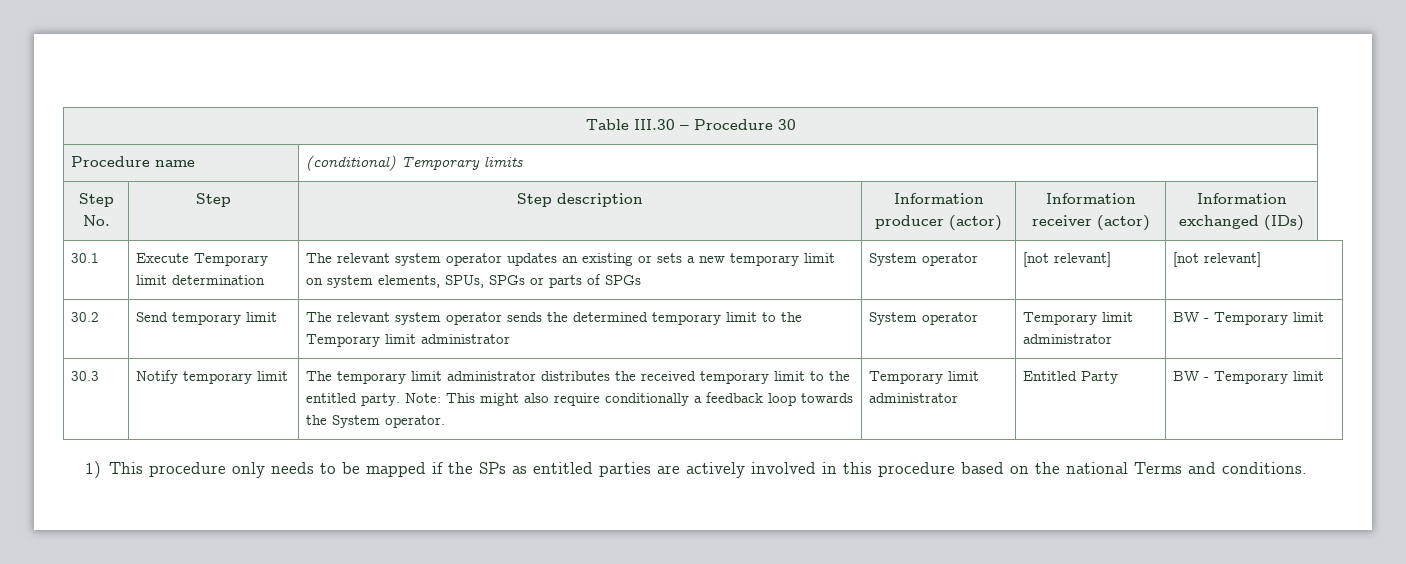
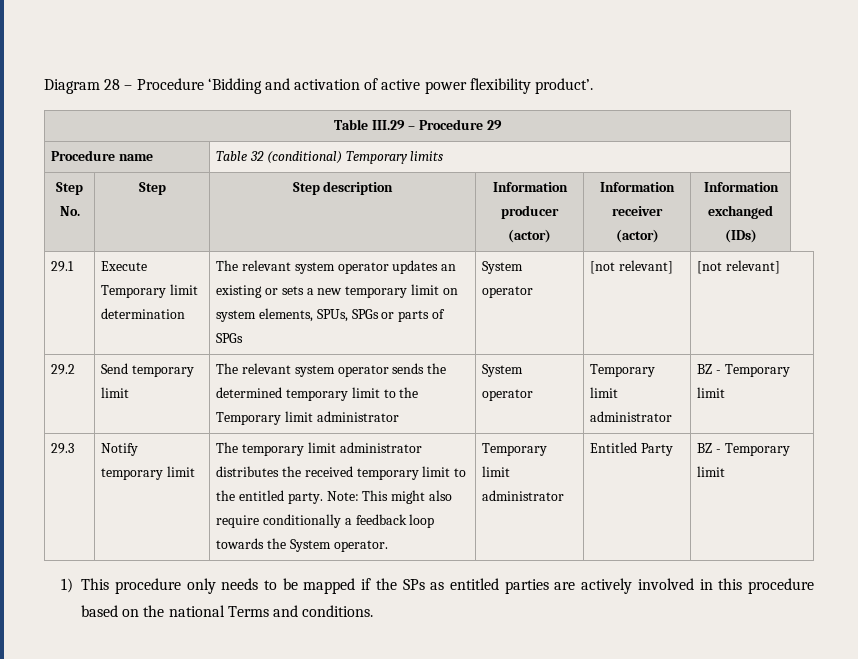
- Table III.30 – Procedure 30
+ Diagram 28 – Procedure ‘Bidding and activation of active power flexibility product’.
+ Table III.29 – Procedure 29
- Procedure name | (conditional) Temporary limits
+ Procedure name | Table 32 (conditional) Temporary limits
- 30.1 | Execute Temporary limit determination | The relevant system operator updates an existing or sets a new temporary limit on system elements, SPUs, SPGs or parts of SPGs | System operator | [not relevant] | [not relevant]
+ 29.1 | Execute Temporary limit determination | The relevant system operator updates an existing or sets a new temporary limit on system elements, SPUs, SPGs or parts of SPGs | System operator | [not relevant] | [not relevant]
- 30.2 | Send temporary limit | The relevant system operator sends the determined temporary limit to the Temporary limit administrator | System operator | Temporary limit administrator | BW - Temporary limit
- 30.3 | Notify temporary limit | The temporary limit administrator distributes the received temporary limit to the entitled party. Note: This might also require conditionally a feedback loop towards the System operator. | Temporary limit administrator | Entitled Party | BW - Temporary limit
+ 29.2 | Send temporary limit | The relevant system operator sends the determined temporary limit to the Temporary limit administrator | System operator | Temporary limit administrator | BZ - Temporary limit
+ 29.3 | Notify temporary limit | The temporary limit administrator distributes the received temporary limit to the entitled party. Note: This might also require conditionally a feedback loop towards the System operator. | Temporary limit administrator | Entitled Party | BZ - Temporary limit

